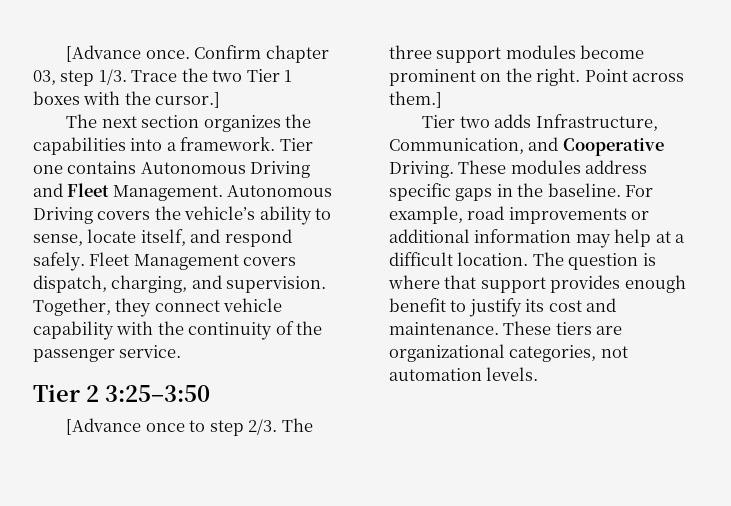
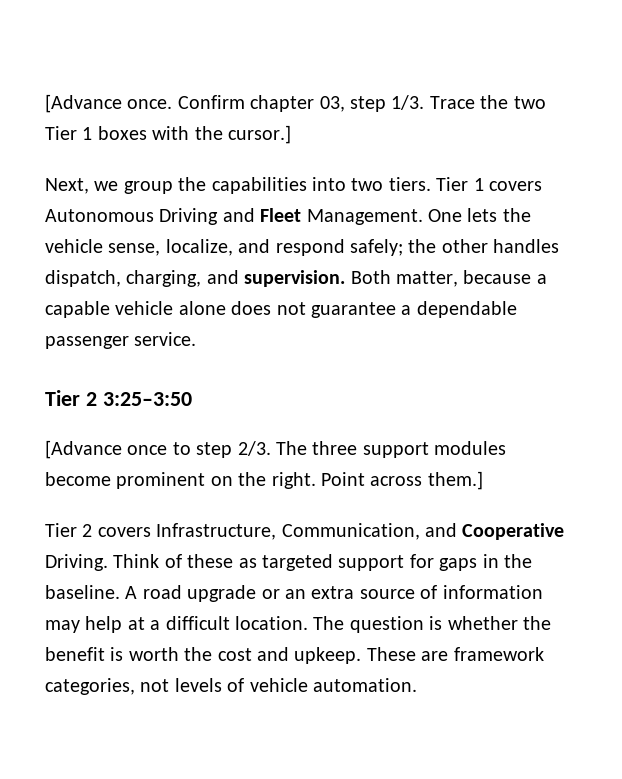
- The next section organizes the capabilities into a framework. Tier one contains Autonomous Driving and Fleet Management.
+ Next, we group the capabilities into two tiers. Tier 1 covers Autonomous Driving and Fleet Management.
- Autonomous Driving covers the vehicle’s ability to sense, locate itself, and respond safely. Fleet Management covers dispatch, charging, and supervision. Together, they connect vehicle capability with the continuity of the passenger service.
+ One lets the vehicle sense, localize, and respond safely; the other handles dispatch, charging, and supervision. Both matter, because a capable vehicle alone does not guarantee a dependable passenger service.
- Tier two adds Infrastructure, Communication, and Cooperative Driving.
+ Tier 2 covers Infrastructure, Communication, and Cooperative Driving.
- These modules address specific gaps in the baseline. For example, road improvements or additional information may help at a difficult location.
+ Think of these as targeted support for gaps in the baseline. A road upgrade or an extra source of information may help at a difficult location.
- The question is where that support provides enough benefit to justify its cost and maintenance. These tiers are organizational categories, not automation levels.
+ The question is whether the benefit is worth the cost and upkeep. These are framework categories, not levels of vehicle automation.

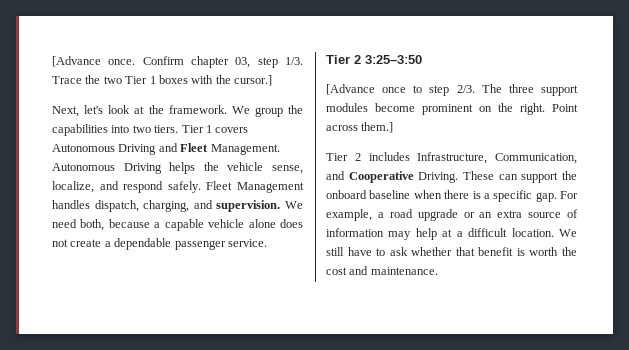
- Next, we group the capabilities into two tiers.
+ Next, let's look at the framework. We group the capabilities into two tiers.
- One lets the vehicle sense, localize, and respond safely; the other handles dispatch, charging, and supervision.
+ Autonomous Driving helps the vehicle sense, localize, and respond safely. Fleet Management handles dispatch, charging, and supervision.
- Both matter, because a capable vehicle alone does not guarantee a dependable passenger service.
+ We need both, because a capable vehicle alone does not create a dependable passenger service.
- Tier 2 covers Infrastructure, Communication, and Cooperative Driving.
+ Tier 2 includes Infrastructure, Communication, and Cooperative Driving.
- Think of these as targeted support for gaps in the baseline. A road upgrade or an extra source of information may help at a difficult location.
+ These can support the onboard baseline when there is a specific gap. For example, a road upgrade or an extra source of information may help at a difficult location.
- The question is whether the benefit is worth the cost and upkeep. These are framework categories, not levels of vehicle automation.
+ We still have to ask whether that benefit is worth the cost and maintenance.

